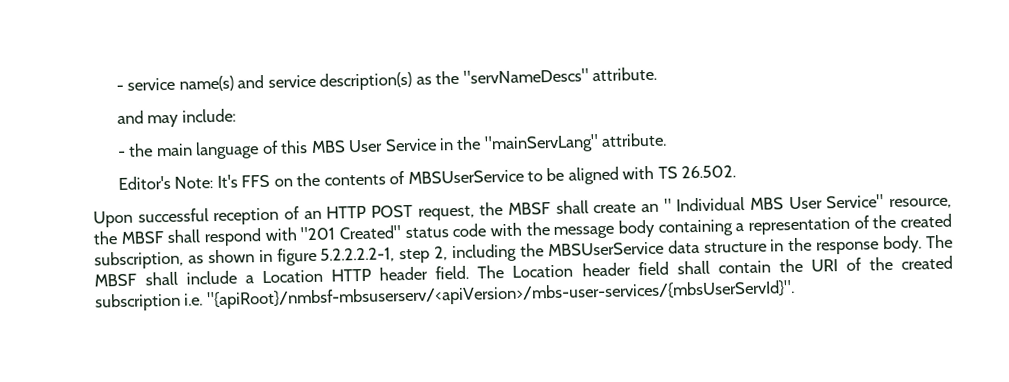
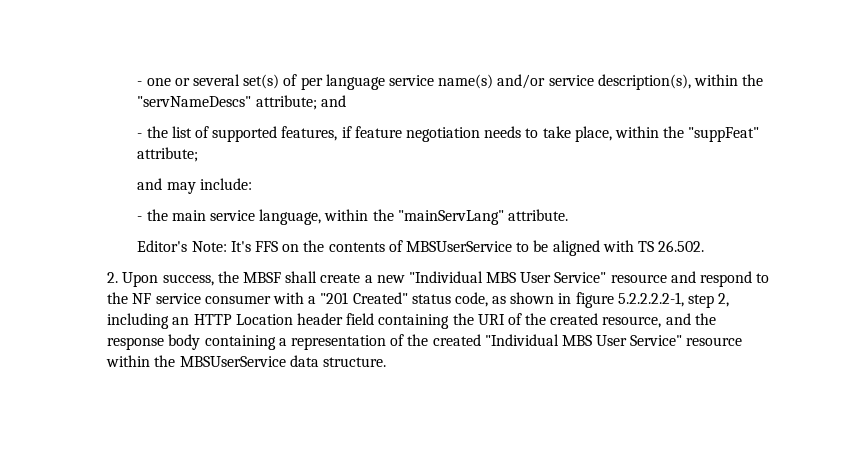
- - service name(s) and service description(s) as the "servNameDescs" attribute.
+ - one or several set(s) of per language service name(s) and/or service description(s), within the "servNameDescs" attribute; and
+ - the list of supported features, if feature negotiation needs to take place, within the "suppFeat" attribute;
- - the main language of this MBS User Service in the "mainServLang" attribute.
+ - the main service language, within the "mainServLang" attribute.
- Upon successful reception of an HTTP POST request, the MBSF shall create an " Individual MBS User Service" resource, the MBSF shall respond with "201 Created" status code with the message body containing a representation of the created subscription, as shown in figure 5.2.2.2.2-1, step 2, including the MBSUserService data structure in the response body. The MBSF shall include a Location HTTP header field. The Location header field shall contain the URI of the created subscription i.e. "{apiRoot}/nmbsf-mbsuserserv/<apiVersion>/mbs-user-services/{mbsUserServId}".
+ 2. Upon success, the MBSF shall create a new "Individual MBS User Service" resource and respond to the NF service consumer with a "201 Created" status code, as shown in figure 5.2.2.2.2-1, step 2, including an HTTP Location header field containing the URI of the created resource, and the response body containing a representation of the created "Individual MBS User Service" resource within the MBSUserService data structure.

